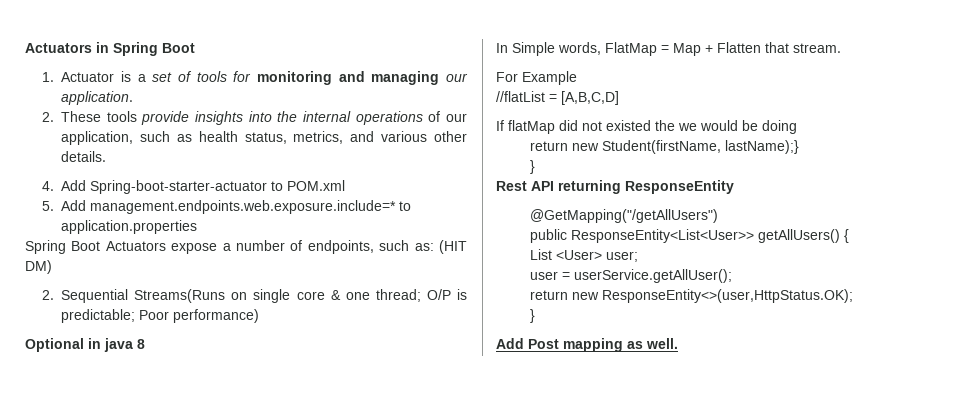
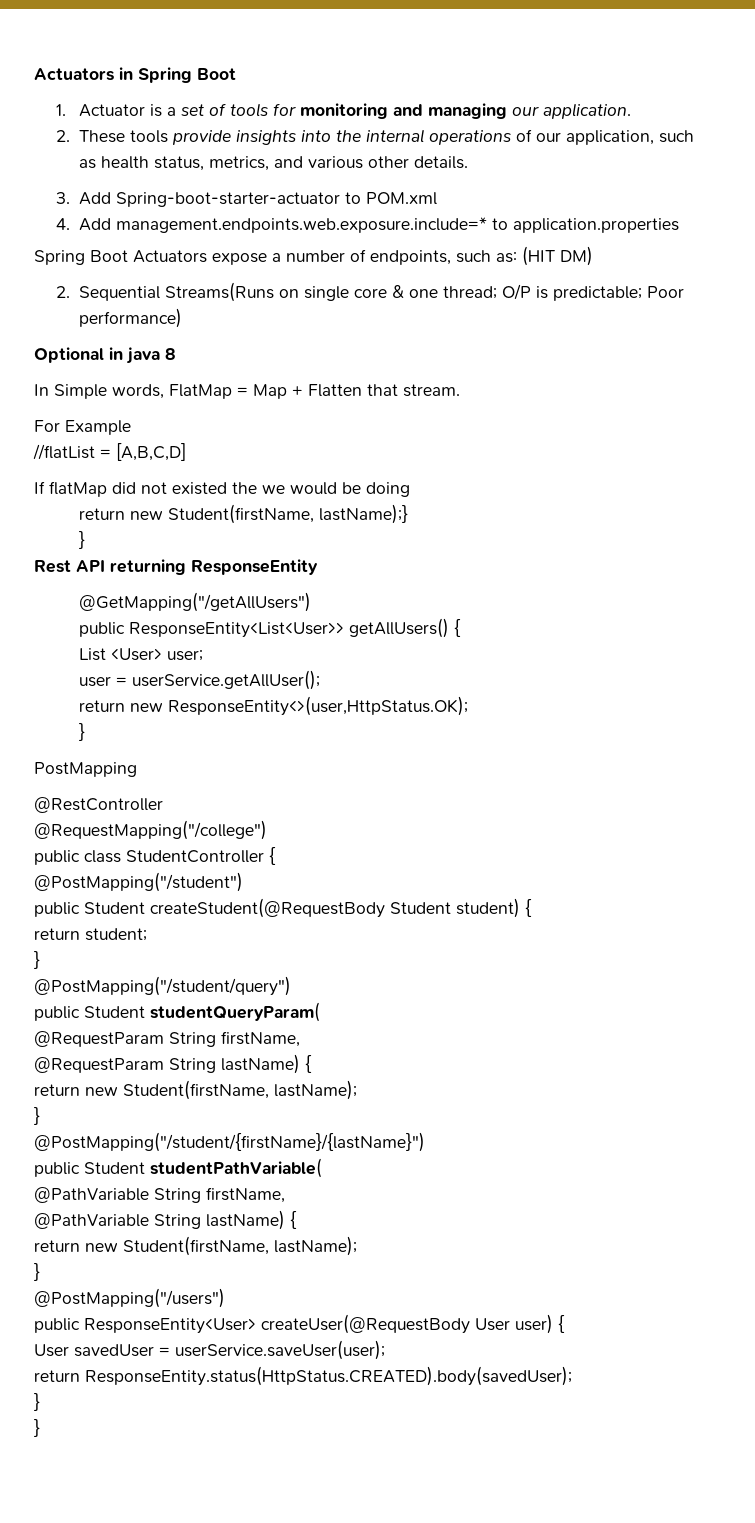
- 4. Add Spring-boot-starter-actuator to POM.xml
+ 3. Add Spring-boot-starter-actuator to POM.xml
- 5. Add management.endpoints.web.exposure.include=* to application.properties
+ 4. Add management.endpoints.web.exposure.include=* to application.properties
- Add Post mapping as well.
+ PostMapping
+ @RestController
+ @RequestMapping("/college")
+ public class StudentController {
+ @PostMapping("/student")
+ public Student createStudent(@RequestBody Student student) {
+ return student;
+ }
+ @PostMapping("/student/query")
+ public Student studentQueryParam(
+ @RequestParam String firstName,
+ @RequestParam String lastName) {
+ return new Student(firstName, lastName);
+ }
+ @PostMapping("/student/{firstName}/{lastName}")
+ public Student studentPathVariable(
+ @PathVariable String firstName,
+ @PathVariable String lastName) {
+ return new Student(firstName, lastName);
+ }
+ @PostMapping("/users")
+ public ResponseEntity<User> createUser(@RequestBody User user) {
+ User savedUser = userService.saveUser(user);
+ return ResponseEntity.status(HttpStatus.CREATED).body(savedUser);
+ }
+ }

